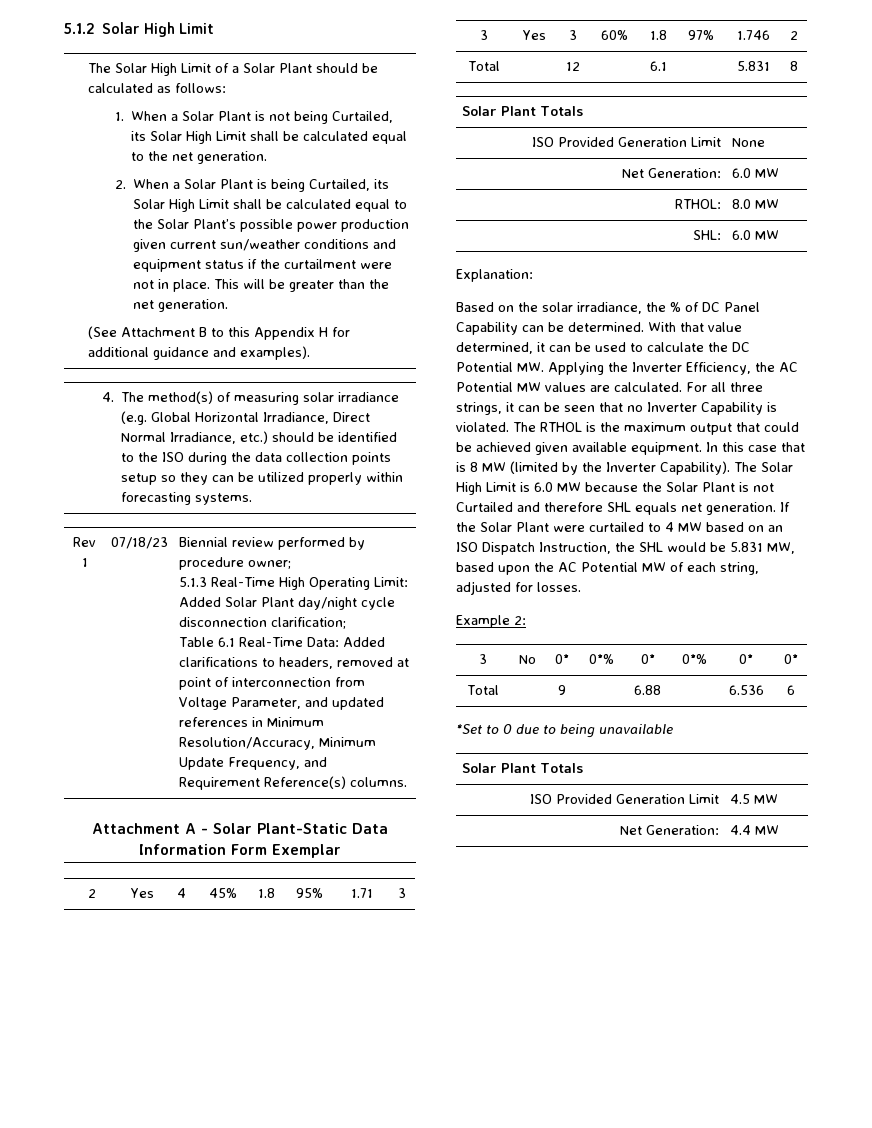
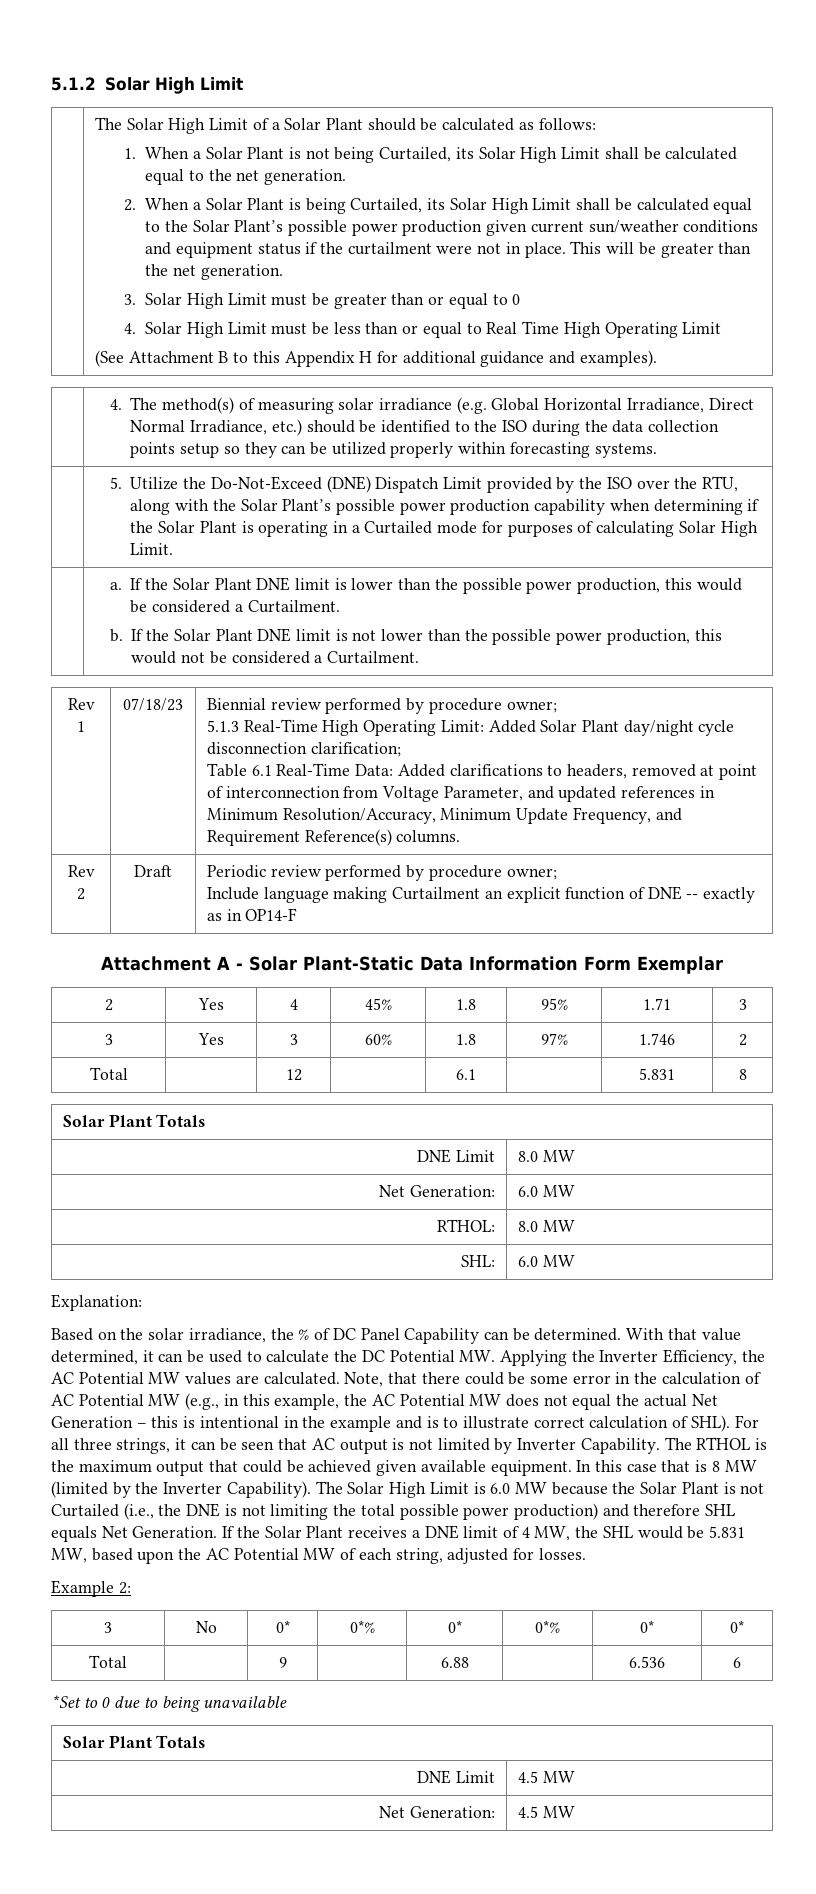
+ 3. Solar High Limit must be greater than or equal to 0
+ 4. Solar High Limit must be less than or equal to Real Time High Operating Limit
+ 5. Utilize the Do-Not-Exceed (DNE) Dispatch Limit provided by the ISO over the RTU, along with the Solar Plant’s possible power production capability when determining if the Solar Plant is operating in a Curtailed mode for purposes of calculating Solar High Limit.
+ | a. If the Solar Plant DNE limit is lower than the possible power production, this would be considered a Curtailment.
+ b. If the Solar Plant DNE limit is not lower than the possible power production, this would not be considered a Curtailment.
+ Rev 2 | Draft | Periodic review performed by procedure owner;
+ Include language making Curtailment an explicit function of DNE -- exactly as in OP14-F
- ISO Provided Generation Limit | None
+ DNE Limit | 8.0 MW
+ Note, that there could be some error in the calculation of AC Potential MW (e.g., in this example, the AC Potential MW does not equal the actual Net Generation – this is intentional in the example and is to illustrate correct calculation of SHL).
- For all three strings, it can be seen that no Inverter Capability is violated.
+ For all three strings, it can be seen that AC output is not limited by Inverter Capability.
- The Solar High Limit is 6.0 MW because the Solar Plant is not Curtailed and therefore SHL equals net generation. If the Solar Plant were curtailed to 4 MW based on an ISO Dispatch Instruction, the SHL would be 5.831 MW, based upon the AC Potential MW of each string, adjusted for losses.
+ The Solar High Limit is 6.0 MW because the Solar Plant is not Curtailed (i.e., the DNE is not limiting the total possible power production) and therefore SHL equals Net Generation. If the Solar Plant receives a DNE limit of 4 MW, the SHL would be 5.831 MW, based upon the AC Potential MW of each string, adjusted for losses.
- ISO Provided Generation Limit | 4.5 MW
+ DNE Limit | 4.5 MW
- Net Generation: | 4.4 MW
+ Net Generation: | 4.5 MW

